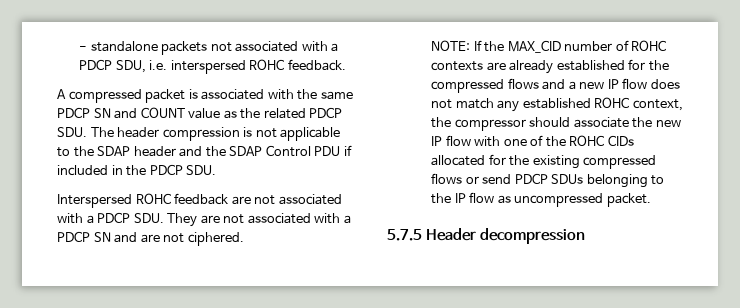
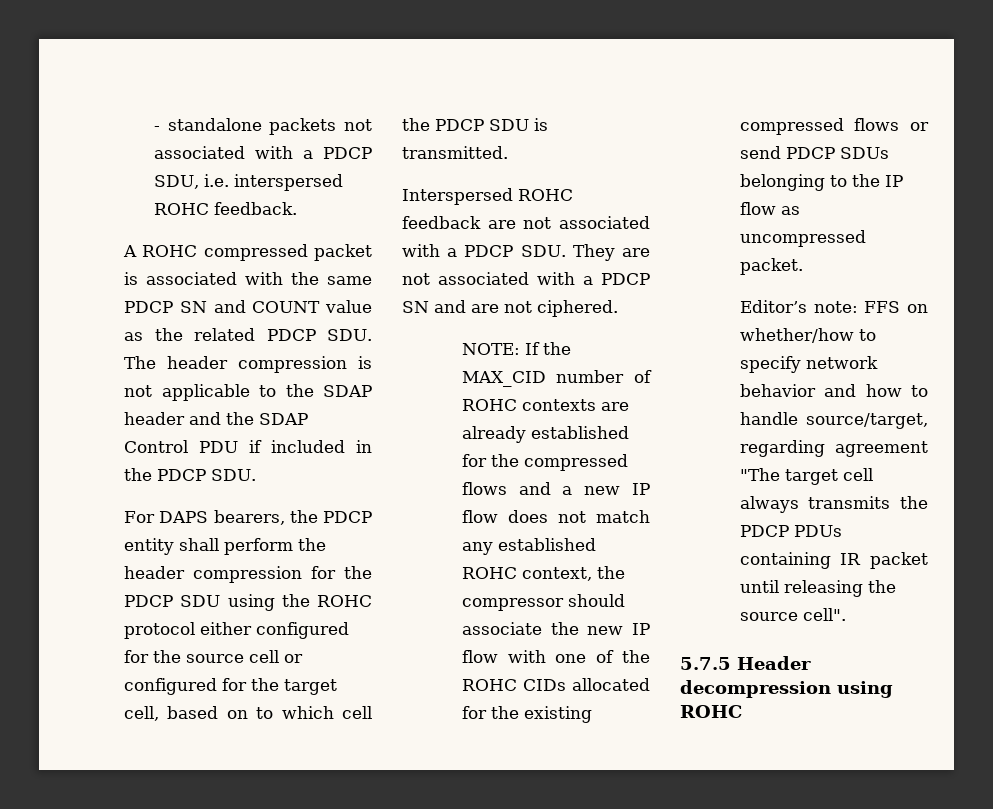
- A compressed packet is associated with the same PDCP SN and COUNT value as the related PDCP SDU. The header compression is not applicable to the SDAP header and the SDAP Control PDU if included in the PDCP SDU.
+ A ROHC compressed packet is associated with the same PDCP SN and COUNT value as the related PDCP SDU. The header compression is not applicable to the SDAP header and the SDAP Control PDU if included in the PDCP SDU.
+ For DAPS bearers, the PDCP entity shall perform the header compression for the PDCP SDU using the ROHC protocol either configured for the source cell or configured for the target cell, based on to which cell the PDCP SDU is transmitted.
+ Editor’s note: FFS on whether/how to specify network behavior and how to handle source/target, regarding agreement "The target cell always transmits the PDCP PDUs containing IR packet until releasing the source cell".
- 5.7.5 Header decompression
+ 5.7.5 Header decompression using ROHC

